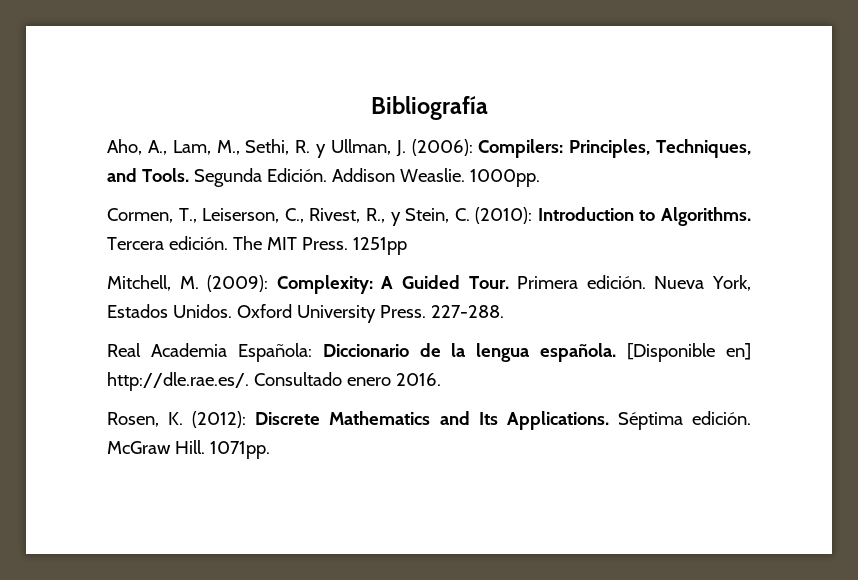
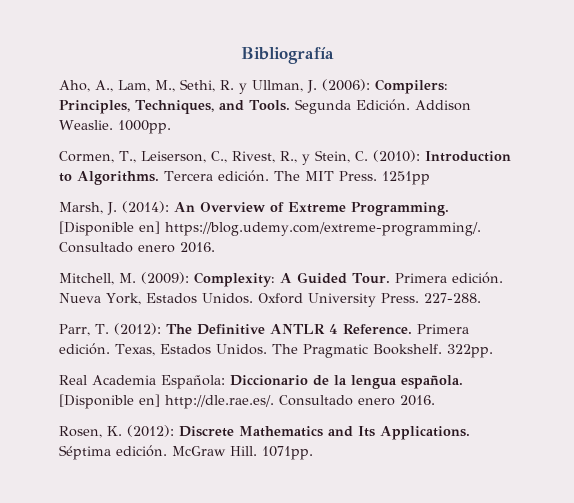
+ Marsh, J. (2014): An Overview of Extreme Programming. [Disponible en] https://blog.udemy.com/extreme-programming/. Consultado enero 2016.
+ Parr, T. (2012): The Definitive ANTLR 4 Reference. Primera edición. Texas, Estados Unidos. The Pragmatic Bookshelf. 322pp.

